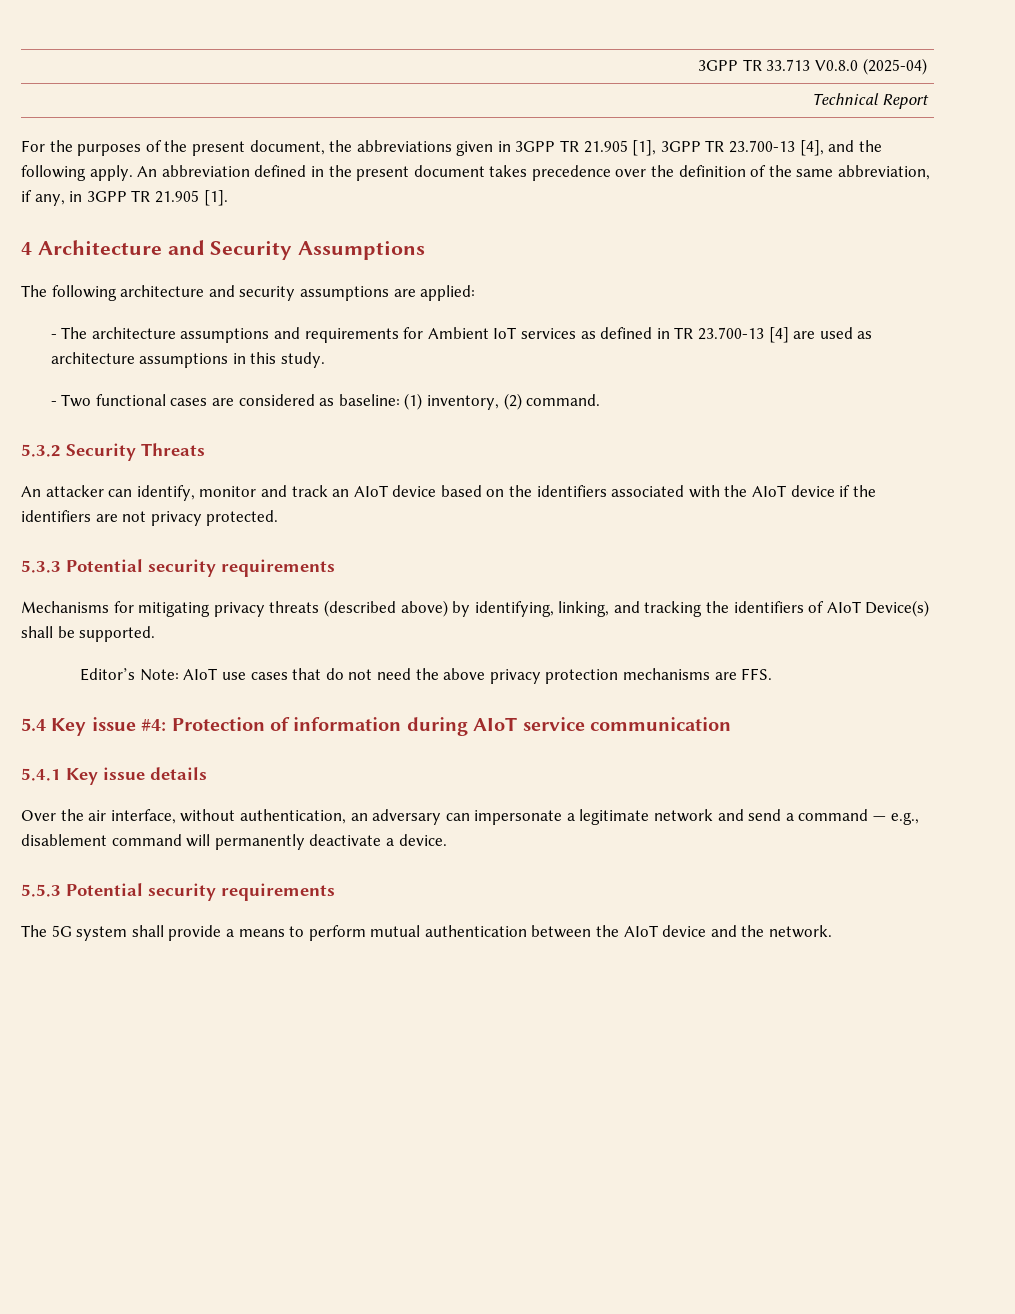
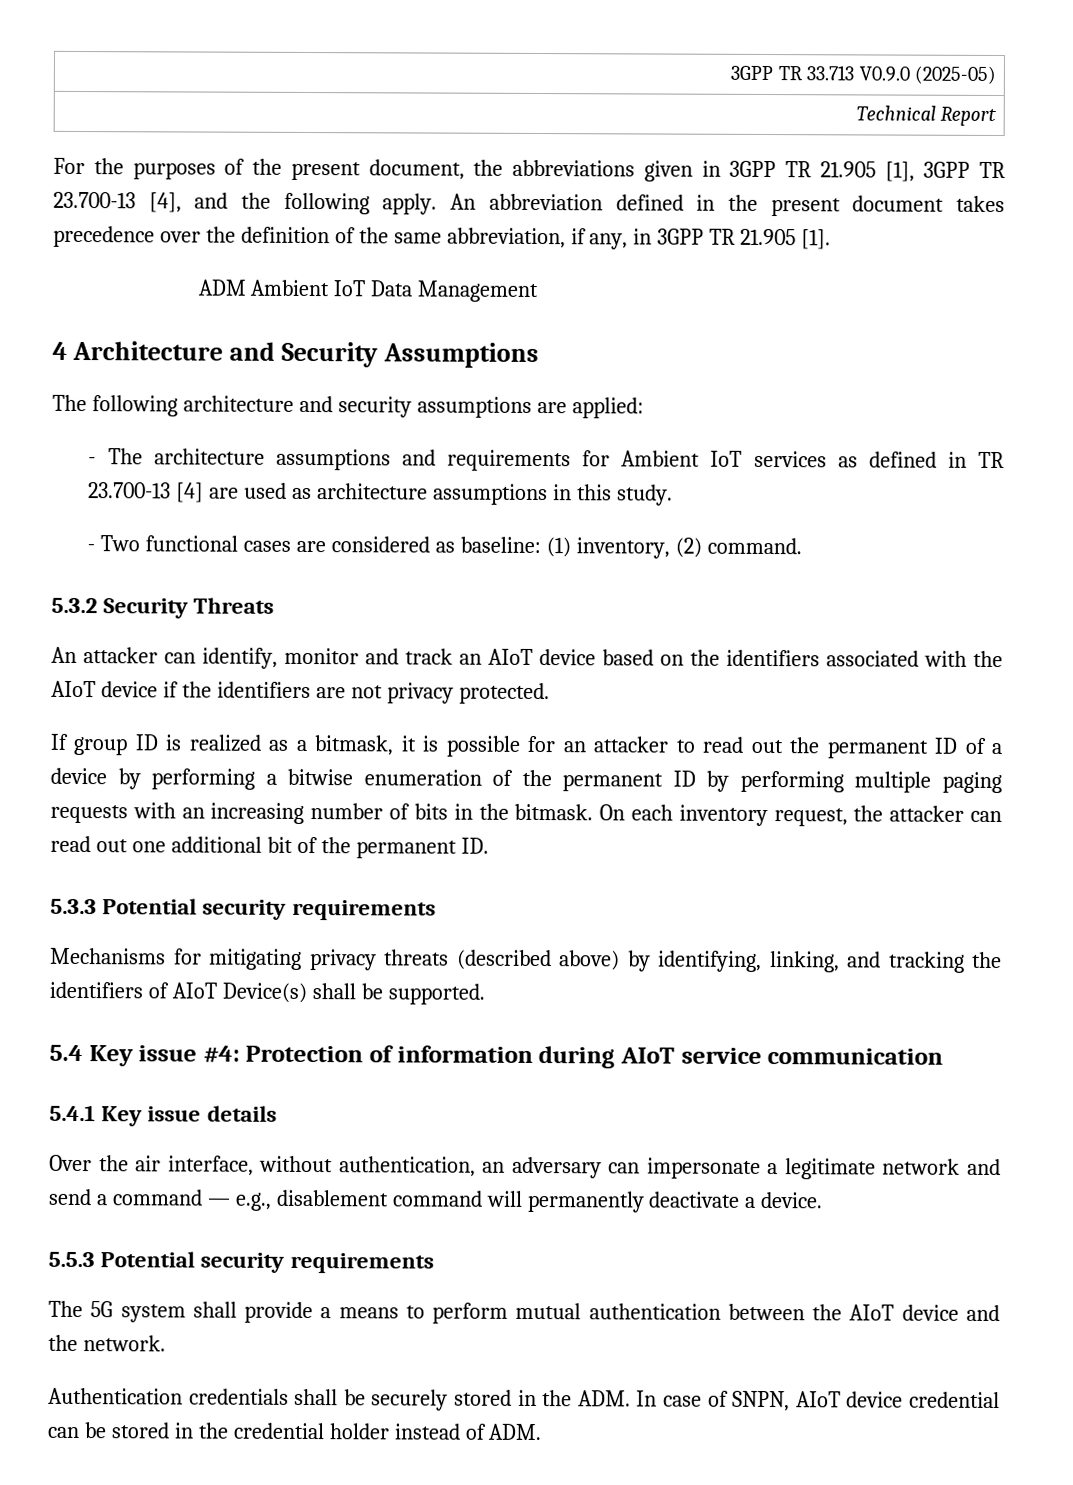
- 3GPP TR 33.713 V0.8.0 (2025-04)
+ 3GPP TR 33.713 V0.9.0 (2025-05)
+ ADM Ambient IoT Data Management
+ If group ID is realized as a bitmask, it is possible for an attacker to read out the permanent ID of a device by performing a bitwise enumeration of the permanent ID by performing multiple paging requests with an increasing number of bits in the bitmask. On each inventory request, the attacker can read out one additional bit of the permanent ID.
- Editor’s Note: AIoT use cases that do not need the above privacy protection mechanisms are FFS.
+ Authentication credentials shall be securely stored in the ADM. In case of SNPN, AIoT device credential can be stored in the credential holder instead of ADM.

